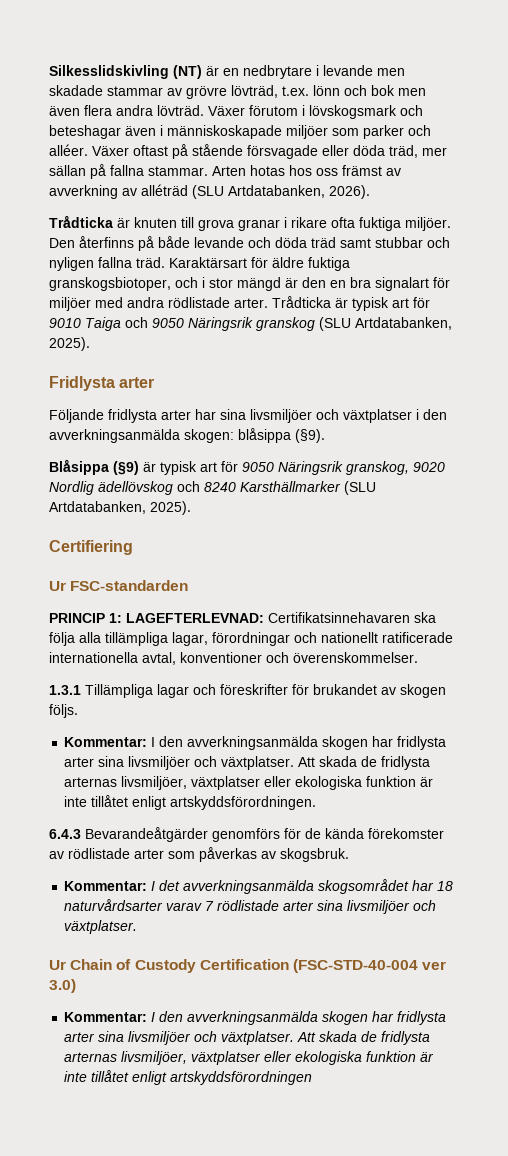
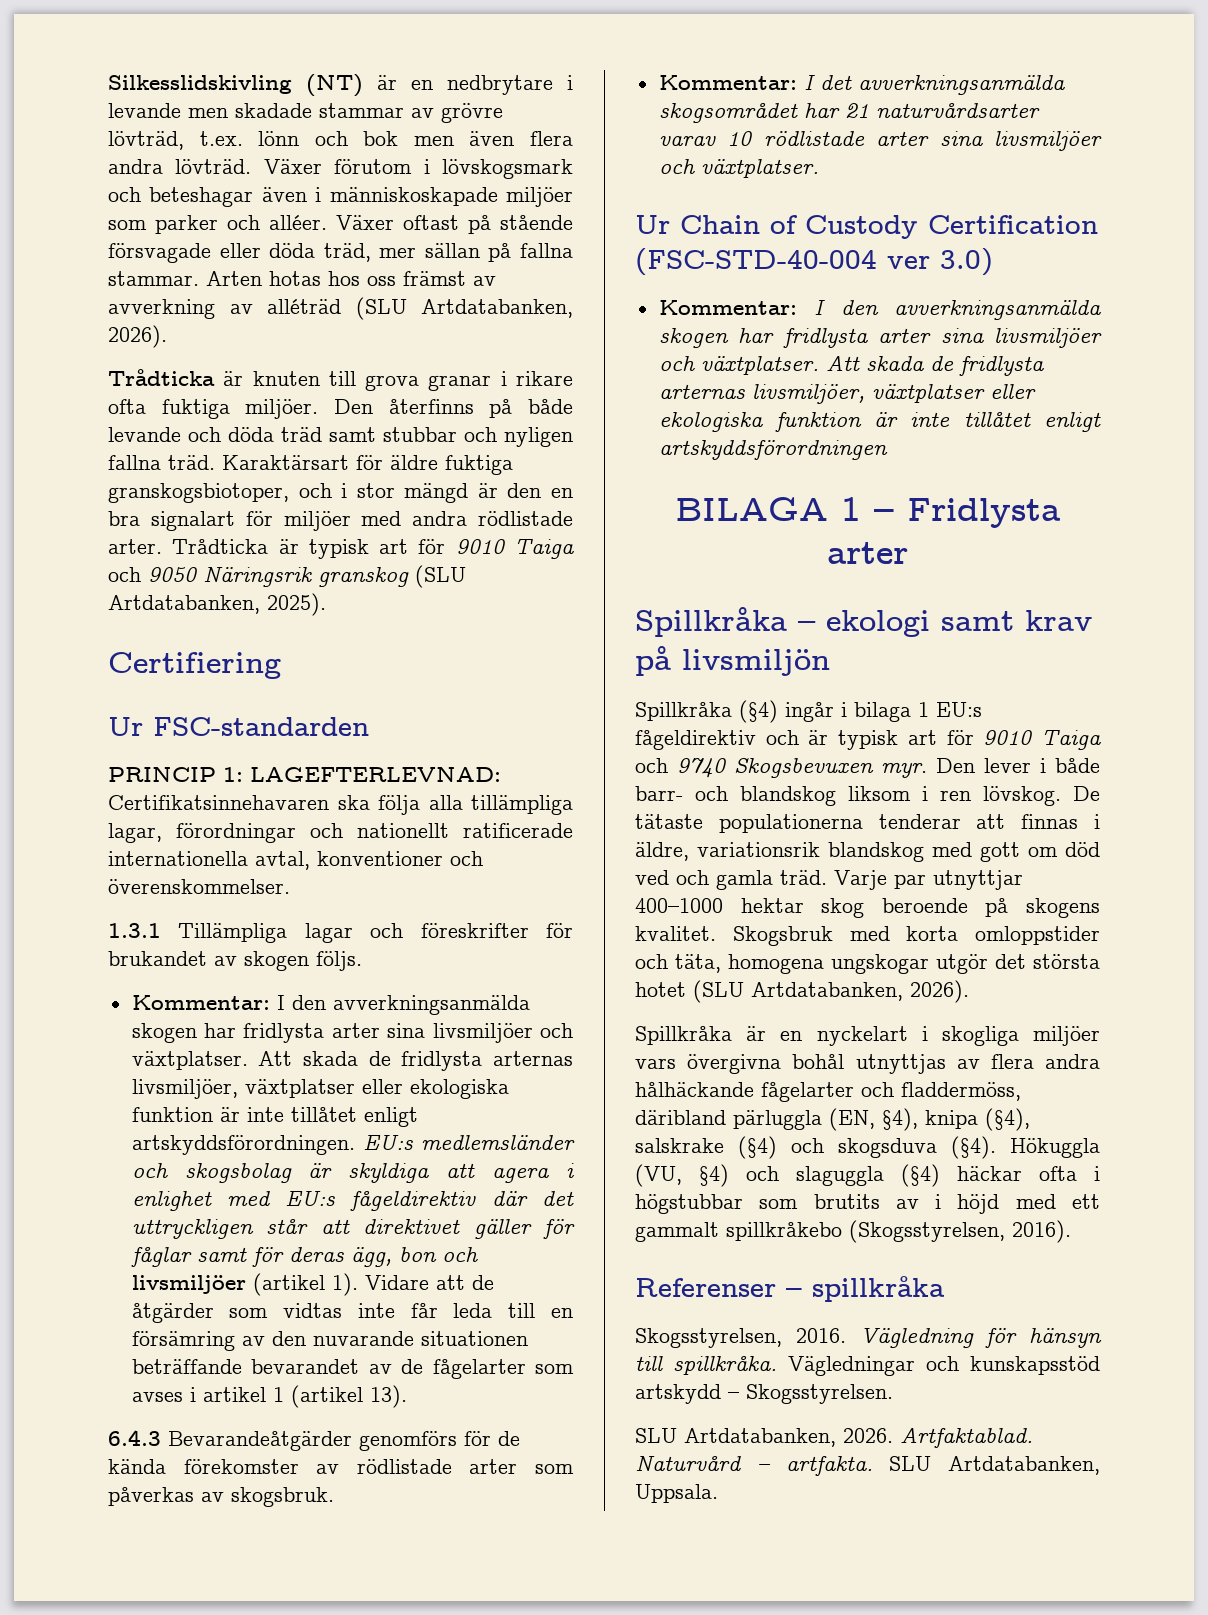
- Fridlysta arter
- Följande fridlysta arter har sina livsmiljöer och växtplatser i den avverkningsanmälda skogen: blåsippa (§9).
- Blåsippa (§9) är typisk art för 9050 Näringsrik granskog, 9020 Nordlig ädellövskog och 8240 Karsthällmarker (SLU Artdatabanken, 2025).
+ EU:s medlemsländer och skogsbolag är skyldiga att agera i enlighet med EU:s fågeldirektiv där det uttryckligen står att direktivet gäller för fåglar samt för deras ägg, bon och livsmiljöer (artikel 1). Vidare att de åtgärder som vidtas inte får leda till en försämring av den nuvarande situationen beträffande bevarandet av de fågelarter som avses i artikel 1 (artikel 13).
- Kommentar: I det avverkningsanmälda skogsområdet har 18 naturvårdsarter varav 7 rödlistade arter sina livsmiljöer och växtplatser.
+ Kommentar: I det avverkningsanmälda skogsområdet har 21 naturvårdsarter varav 10 rödlistade arter sina livsmiljöer och växtplatser.
+ BILAGA 1 – Fridlysta arter
+ Spillkråka – ekologi samt krav på livsmiljön
+ Spillkråka (§4) ingår i bilaga 1 EU:s fågeldirektiv och är typisk art för 9010 Taiga och 9740 Skogsbevuxen myr. Den lever i både barr- och blandskog liksom i ren lövskog. De tätaste populationerna tenderar att finnas i äldre, variationsrik blandskog med gott om död ved och gamla träd. Varje par utnyttjar 400–1000 hektar skog beroende på skogens kvalitet. Skogsbruk med korta omloppstider och täta, homogena ungskogar utgör det största hotet (SLU Artdatabanken, 2026).
+ Spillkråka är en nyckelart i skogliga miljöer vars övergivna bohål utnyttjas av flera andra hålhäckande fågelarter och fladdermöss, däribland pärluggla (EN, §4), knipa (§4), salskrake (§4) och skogsduva (§4). Hökuggla (VU, §4) och slaguggla (§4) häckar ofta i högstubbar som brutits av i höjd med ett gammalt spillkråkebo (Skogsstyrelsen, 2016).
+ Referenser – spillkråka
+ Skogsstyrelsen, 2016. Vägledning för hänsyn till spillkråka. Vägledningar och kunskapsstöd artskydd – Skogsstyrelsen.
+ SLU Artdatabanken, 2026. Artfaktablad. Naturvård – artfakta. SLU Artdatabanken, Uppsala.

